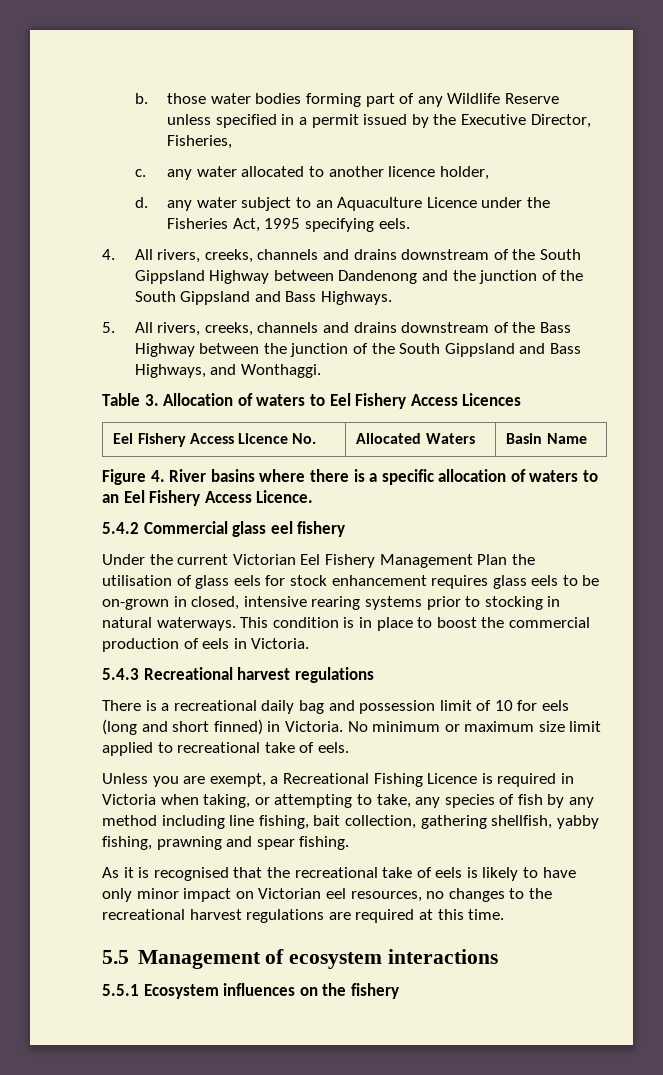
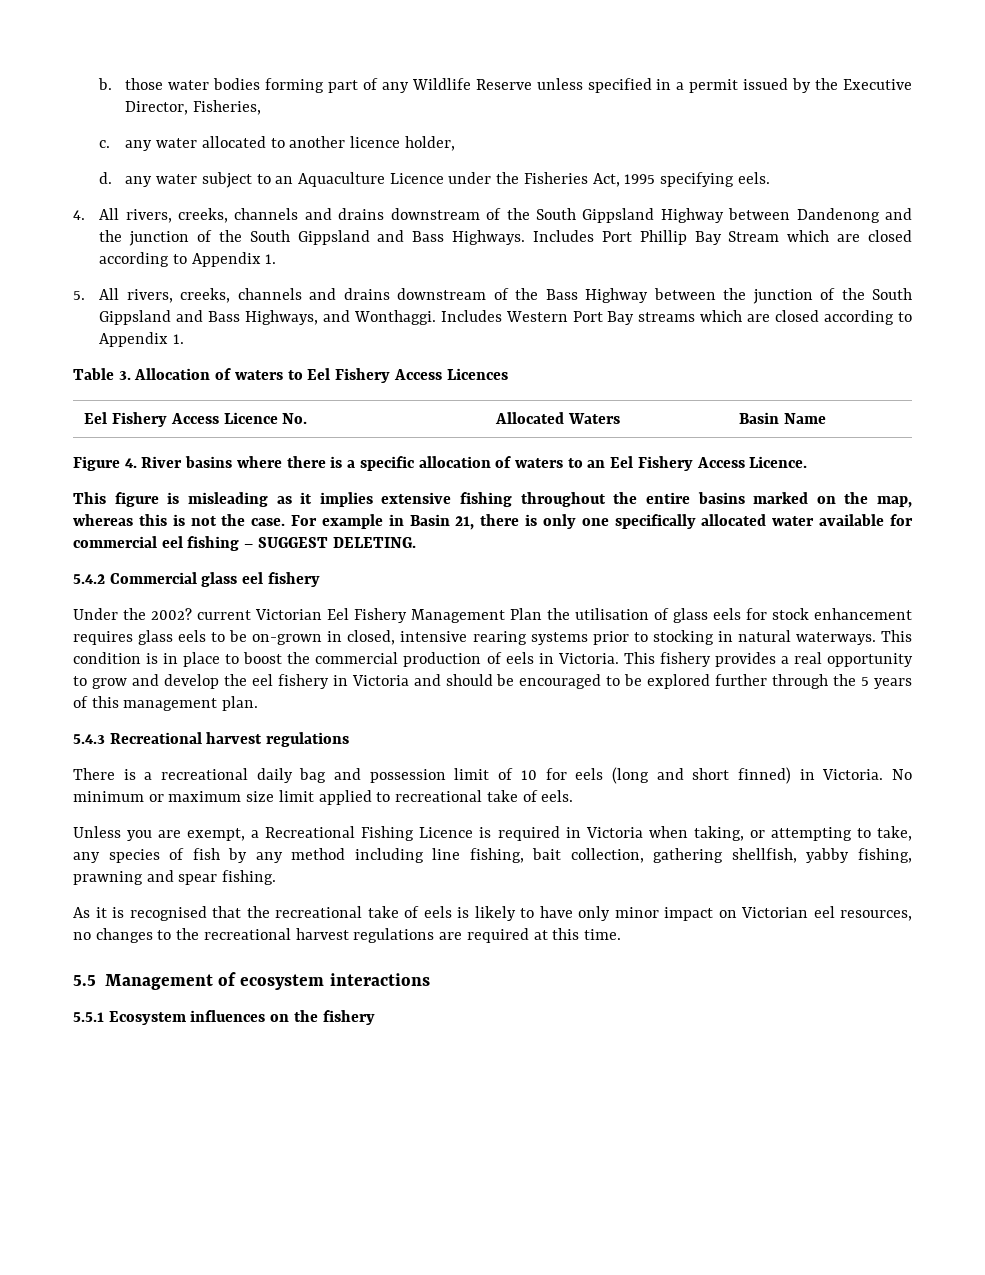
+ Includes Port Phillip Bay Stream which are closed according to Appendix 1.
+ Includes Western Port Bay streams which are closed according to Appendix 1.
+ This figure is misleading as it implies extensive fishing throughout the entire basins marked on the map, whereas this is not the case. For example in Basin 21, there is only one specifically allocated water available for commercial eel fishing – SUGGEST DELETING.
- Under the current Victorian Eel Fishery Management Plan the utilisation of glass eels for stock enhancement requires glass eels to be on-grown in closed, intensive rearing systems prior to stocking in natural waterways.
+ Under the 2002? current Victorian Eel Fishery Management Plan the utilisation of glass eels for stock enhancement requires glass eels to be on-grown in closed, intensive rearing systems prior to stocking in natural waterways.
+ This fishery provides a real opportunity to grow and develop the eel fishery in Victoria and should be encouraged to be explored further through the 5 years of this management plan.

